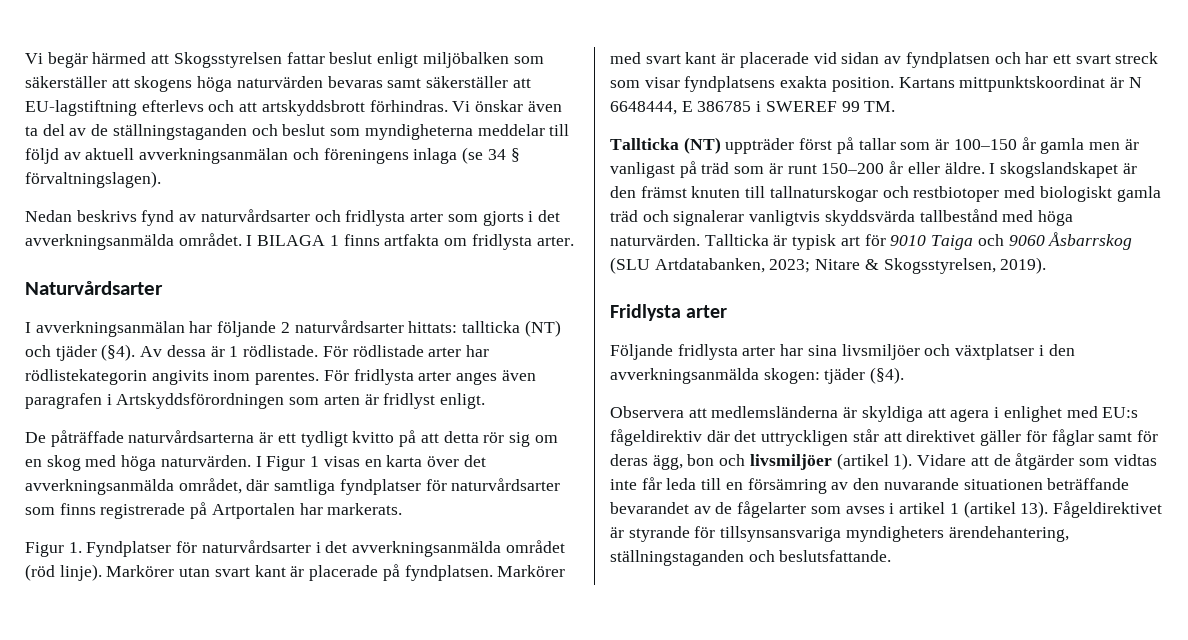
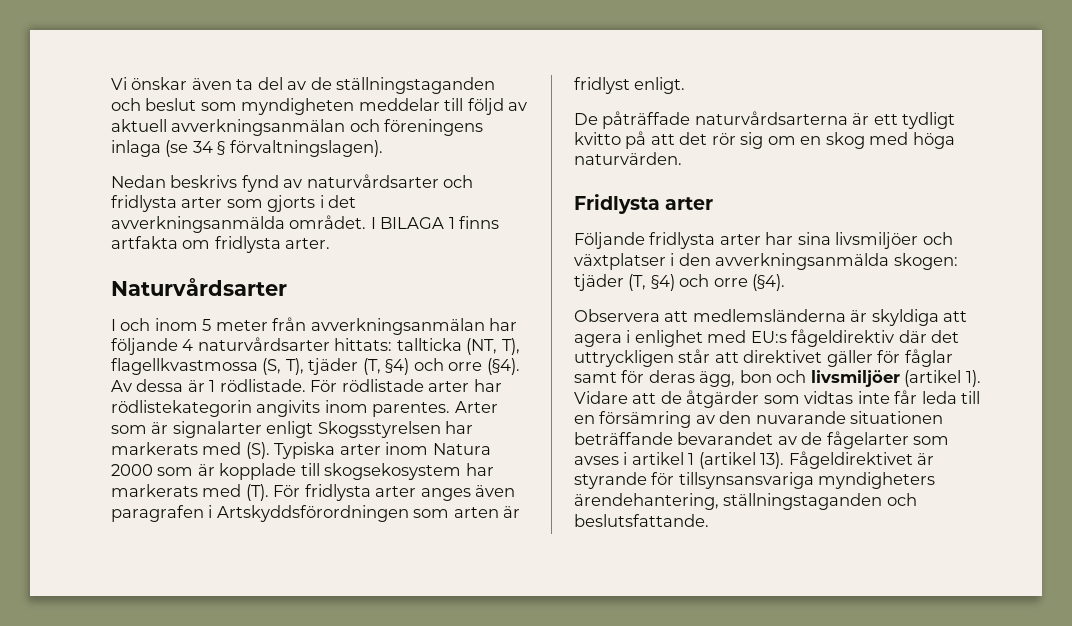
- Vi begär härmed att Skogsstyrelsen fattar beslut enligt miljöbalken som säkerställer att skogens höga naturvärden bevaras samt säkerställer att EU-lagstiftning efterlevs och att artskyddsbrott förhindras. Vi önskar även ta del av de ställningstaganden och beslut som myndigheterna meddelar till följd av aktuell avverkningsanmälan och föreningens inlaga (se 34 § förvaltningslagen).
+ Vi önskar även ta del av de ställningstaganden och beslut som myndigheten meddelar till följd av aktuell avverkningsanmälan och föreningens inlaga (se 34 § förvaltningslagen).
- I avverkningsanmälan har följande 2 naturvårdsarter hittats: tallticka (NT) och tjäder (§4).
+ I och inom 5 meter från avverkningsanmälan har följande 4 naturvårdsarter hittats: tallticka (NT, T), flagellkvastmossa (S, T), tjäder (T, §4) och orre (§4).
- För fridlysta arter anges även paragrafen i Artskyddsförordningen som arten är fridlyst enligt.
+ Arter som är signalarter enligt Skogsstyrelsen har markerats med (S). Typiska arter inom Natura 2000 som är kopplade till skogsekosystem har markerats med (T). För fridlysta arter anges även paragrafen i Artskyddsförordningen som arten är fridlyst enligt.
- De påträffade naturvårdsarterna är ett tydligt kvitto på att detta rör sig om en skog med höga naturvärden. I Figur 1 visas en karta över det avverkningsanmälda området, där samtliga fyndplatser för naturvårdsarter som finns registrerade på Artportalen har markerats.
- Figur 1. Fyndplatser för naturvårdsarter i det avverkningsanmälda området (röd linje). Markörer utan svart kant är placerade på fyndplatsen. Markörer med svart kant är placerade vid sidan av fyndplatsen och har ett svart streck som visar fyndplatsens exakta position. Kartans mittpunktskoordinat är N 6648444, E 386785 i SWEREF 99 TM.
- Tallticka (NT) uppträder först på tallar som är 100–150 år gamla men är vanligast på träd som är runt 150–200 år eller äldre. I skogslandskapet är den främst knuten till tallnaturskogar och restbiotoper med biologiskt gamla träd och signalerar vanligtvis skyddsvärda tallbestånd med höga naturvärden. Tallticka är typisk art för 9010 Taiga och 9060 Åsbarrskog (SLU Artdatabanken, 2023; Nitare & Skogsstyrelsen, 2019).
+ De påträffade naturvårdsarterna är ett tydligt kvitto på att det rör sig om en skog med höga naturvärden.
- Följande fridlysta arter har sina livsmiljöer och växtplatser i den avverkningsanmälda skogen: tjäder (§4).
+ Följande fridlysta arter har sina livsmiljöer och växtplatser i den avverkningsanmälda skogen: tjäder (T, §4) och orre (§4).

